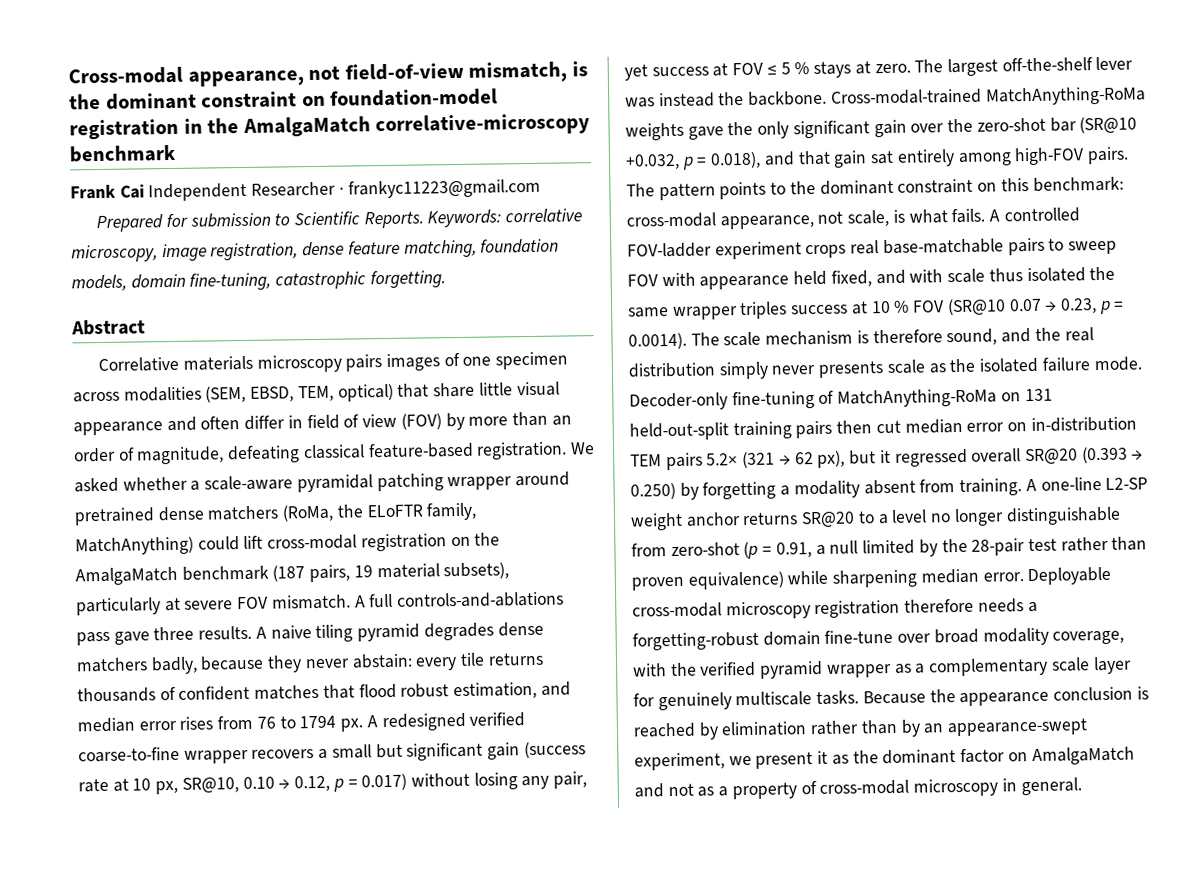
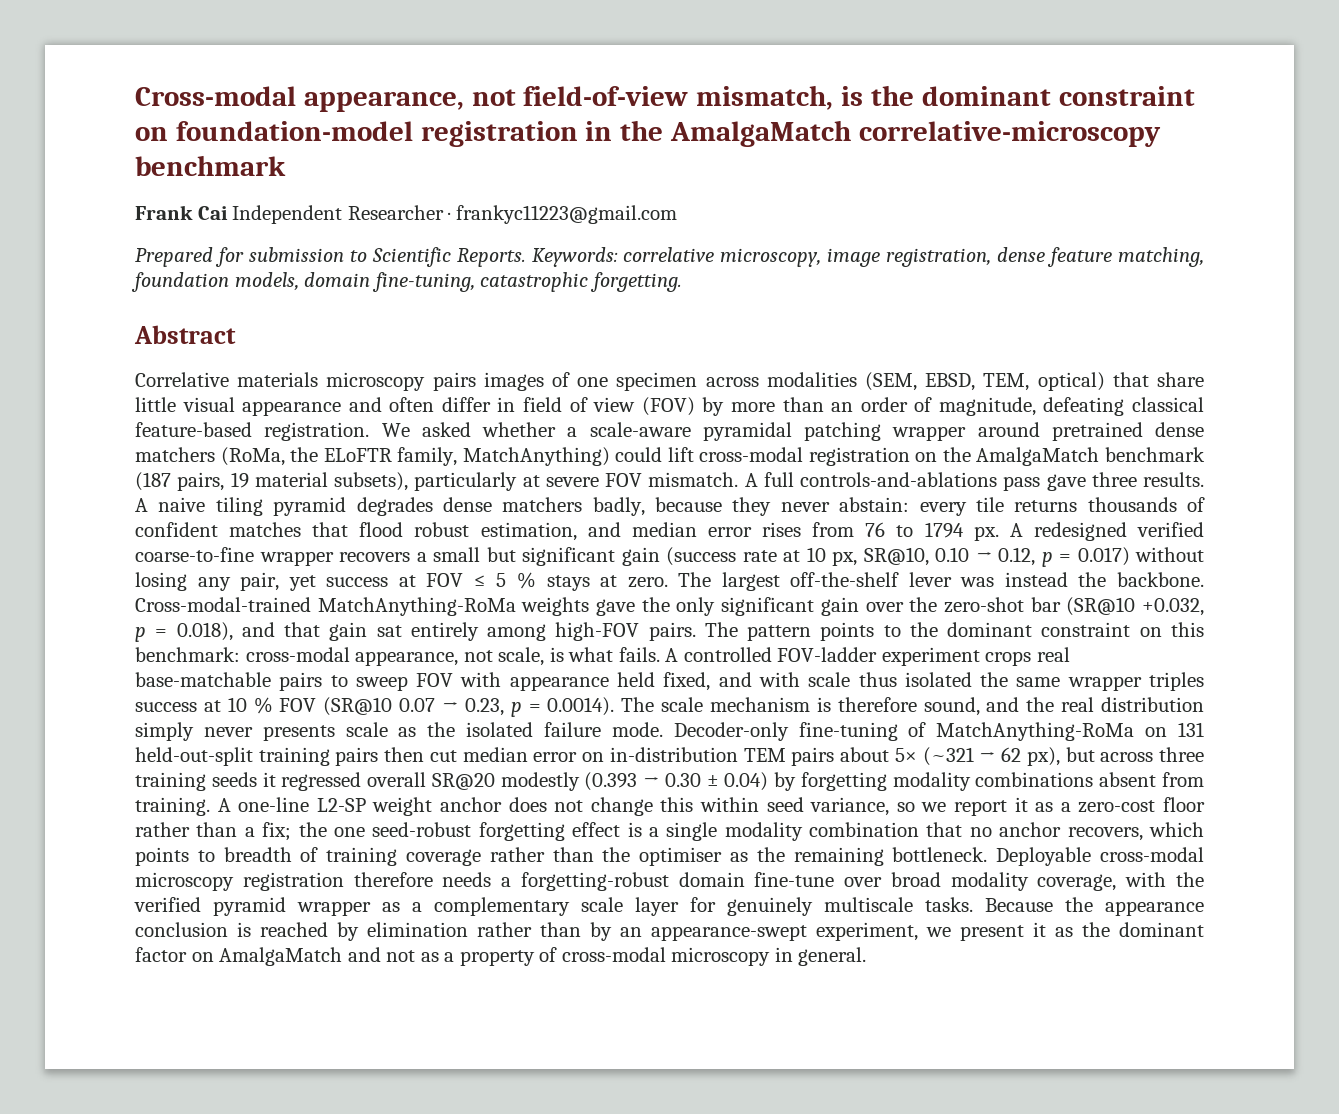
- Decoder-only fine-tuning of MatchAnything-RoMa on 131 held-out-split training pairs then cut median error on in-distribution TEM pairs 5.2× (321 → 62 px), but it regressed overall SR@20 (0.393 → 0.250) by forgetting a modality absent from training.
+ Decoder-only fine-tuning of MatchAnything-RoMa on 131 held-out-split training pairs then cut median error on in-distribution TEM pairs about 5× (~321 → 62 px), but across three training seeds it regressed overall SR@20 modestly (0.393 → 0.30 ± 0.04) by forgetting modality combinations absent from training.
- A one-line L2-SP weight anchor returns SR@20 to a level no longer distinguishable from zero-shot (p = 0.91, a null limited by the 28-pair test rather than proven equivalence) while sharpening median error.
+ A one-line L2-SP weight anchor does not change this within seed variance, so we report it as a zero-cost floor rather than a fix; the one seed-robust forgetting effect is a single modality combination that no anchor recovers, which points to breadth of training coverage rather than the optimiser as the remaining bottleneck.

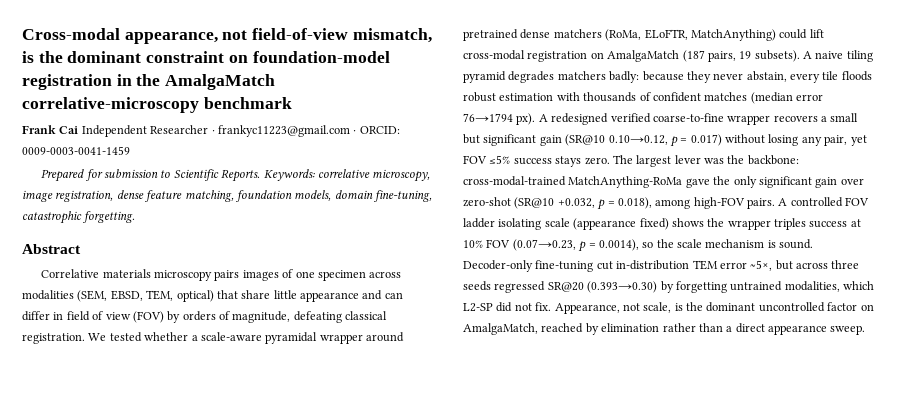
- Frank Cai Independent Researcher · frankyc11223@gmail.com
+ Frank Cai Independent Researcher · frankyc11223@gmail.com · ORCID: 0009-0003-0041-1459
- Correlative materials microscopy pairs images of one specimen across modalities (SEM, EBSD, TEM, optical) that share little visual appearance and often differ in field of view (FOV) by more than an order of magnitude, defeating classical feature-based registration.
+ Correlative materials microscopy pairs images of one specimen across modalities (SEM, EBSD, TEM, optical) that share little appearance and can differ in field of view (FOV) by orders of magnitude, defeating classical registration.
- We asked whether a scale-aware pyramidal patching wrapper around pretrained dense matchers (RoMa, the ELoFTR family, MatchAnything) could lift cross-modal registration on the AmalgaMatch benchmark (187 pairs, 19 material subsets), particularly at severe FOV mismatch. A full controls-and-ablations pass gave three results.
+ We tested whether a scale-aware pyramidal wrapper around pretrained dense matchers (RoMa, ELoFTR, MatchAnything) could lift cross-modal registration on AmalgaMatch (187 pairs, 19 subsets).
- A naive tiling pyramid degrades dense matchers badly, because they never abstain: every tile returns thousands of confident matches that flood robust estimation, and median error rises from 76 to 1794 px.
+ A naive tiling pyramid degrades matchers badly: because they never abstain, every tile floods robust estimation with thousands of confident matches (median error 76→1794 px).
- A redesigned verified coarse-to-fine wrapper recovers a small but significant gain (success rate at 10 px, SR@10, 0.10 → 0.12, p = 0.017) without losing any pair, yet success at FOV ≤ 5 % stays at zero.
+ A redesigned verified coarse-to-fine wrapper recovers a small but significant gain (SR@10 0.10→0.12, p = 0.017) without losing any pair, yet FOV ≤5% success stays zero.
- The largest off-the-shelf lever was instead the backbone. Cross-modal-trained MatchAnything-RoMa weights gave the only significant gain over the zero-shot bar (SR@10 +0.032, p = 0.018), and that gain sat entirely among high-FOV pairs. The pattern points to the dominant constraint on this benchmark: cross-modal appearance, not scale, is what fails. A controlled FOV-ladder experiment crops real base-matchable pairs to sweep FOV with appearance held fixed, and with scale thus isolated the same wrapper triples success at 10 % FOV (SR@10 0.07 → 0.23, p = 0.0014). The scale mechanism is therefore sound, and the real distribution simply never presents scale as the isolated failure mode. Decoder-only fine-tuning of MatchAnything-RoMa on 131 held-out-split training pairs then cut median error on in-distribution TEM pairs about 5× (~321 → 62 px), but across three training seeds it regressed overall SR@20 modestly (0.393 → 0.30 ± 0.04) by forgetting modality combinations absent from training. A one-line L2-SP weight anchor does not change this within seed variance, so we report it as a zero-cost floor rather than a fix; the one seed-robust forgetting effect is a single modality combination that no anchor recovers, which points to breadth of training coverage rather than the optimiser as the remaining bottleneck. Deployable cross-modal microscopy registration therefore needs a forgetting-robust domain fine-tune over broad modality coverage, with the verified pyramid wrapper as a complementary scale layer for genuinely multiscale tasks. Because the appearance conclusion is reached by elimination rather than by an appearance-swept experiment, we present it as the dominant factor on AmalgaMatch and not as a property of cross-modal microscopy in general.
+ The largest lever was the backbone: cross-modal-trained MatchAnything-RoMa gave the only significant gain over zero-shot (SR@10 +0.032, p = 0.018), among high-FOV pairs. A controlled FOV ladder isolating scale (appearance fixed) shows the wrapper triples success at 10% FOV (0.07→0.23, p = 0.0014), so the scale mechanism is sound. Decoder-only fine-tuning cut in-distribution TEM error ~5×, but across three seeds regressed SR@20 (0.393→0.30) by forgetting untrained modalities, which L2-SP did not fix. Appearance, not scale, is the dominant uncontrolled factor on AmalgaMatch, reached by elimination rather than a direct appearance sweep.

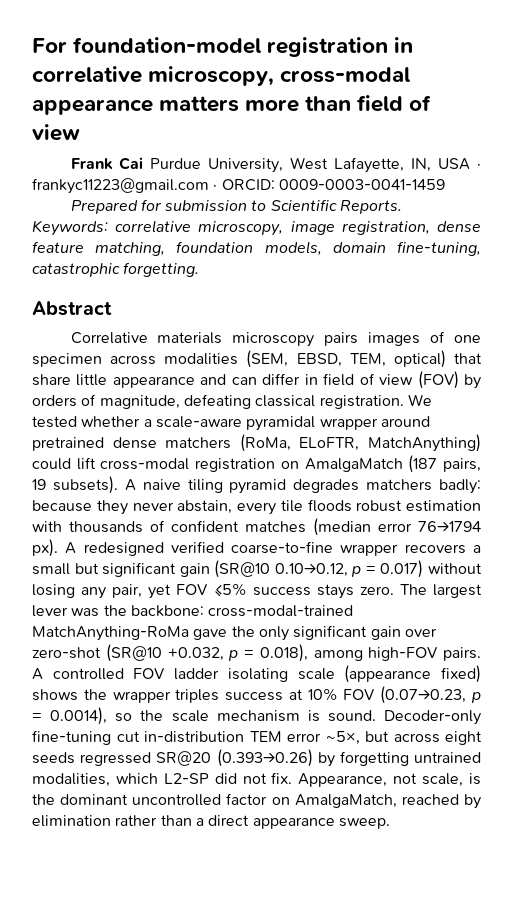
- Cross-modal appearance, not field-of-view mismatch, is the dominant constraint on foundation-model registration in the AmalgaMatch correlative-microscopy benchmark
- Frank Cai Independent Researcher · frankyc11223@gmail.com · ORCID: 0009-0003-0041-1459
+ For foundation-model registration in correlative microscopy, cross-modal appearance matters more than field of view
+ Frank Cai Purdue University, West Lafayette, IN, USA · frankyc11223@gmail.com · ORCID: 0009-0003-0041-1459
- Decoder-only fine-tuning cut in-distribution TEM error ~5×, but across three seeds regressed SR@20 (0.393→0.30) by forgetting untrained modalities, which L2-SP did not fix.
+ Decoder-only fine-tuning cut in-distribution TEM error ~5×, but across eight seeds regressed SR@20 (0.393→0.26) by forgetting untrained modalities, which L2-SP did not fix.

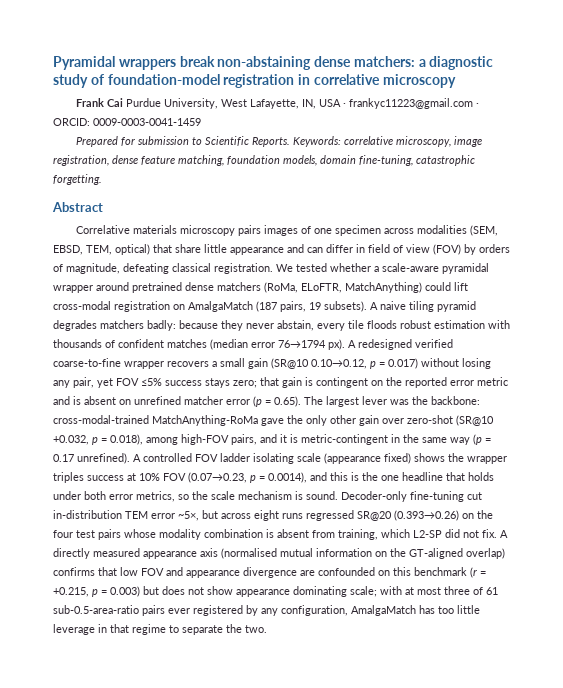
- For foundation-model registration in correlative microscopy, cross-modal appearance matters more than field of view
+ Pyramidal wrappers break non-abstaining dense matchers: a diagnostic study of foundation-model registration in correlative microscopy
- A redesigned verified coarse-to-fine wrapper recovers a small but significant gain (SR@10 0.10→0.12, p = 0.017) without losing any pair, yet FOV ≤5% success stays zero. The largest lever was the backbone: cross-modal-trained MatchAnything-RoMa gave the only significant gain over zero-shot (SR@10 +0.032, p = 0.018), among high-FOV pairs.
+ A redesigned verified coarse-to-fine wrapper recovers a small gain (SR@10 0.10→0.12, p = 0.017) without losing any pair, yet FOV ≤5% success stays zero; that gain is contingent on the reported error metric and is absent on unrefined matcher error (p = 0.65). The largest lever was the backbone: cross-modal-trained MatchAnything-RoMa gave the only other gain over zero-shot (SR@10 +0.032, p = 0.018), among high-FOV pairs, and it is metric-contingent in the same way (p = 0.17 unrefined).
- A controlled FOV ladder isolating scale (appearance fixed) shows the wrapper triples success at 10% FOV (0.07→0.23, p = 0.0014), so the scale mechanism is sound.
+ A controlled FOV ladder isolating scale (appearance fixed) shows the wrapper triples success at 10% FOV (0.07→0.23, p = 0.0014), and this is the one headline that holds under both error metrics, so the scale mechanism is sound.
- Decoder-only fine-tuning cut in-distribution TEM error ~5×, but across eight seeds regressed SR@20 (0.393→0.26) by forgetting untrained modalities, which L2-SP did not fix.
+ Decoder-only fine-tuning cut in-distribution TEM error ~5×, but across eight runs regressed SR@20 (0.393→0.26) on the four test pairs whose modality combination is absent from training, which L2-SP did not fix.
- Appearance, not scale, is the dominant uncontrolled factor on AmalgaMatch, reached by elimination rather than a direct appearance sweep.
+ A directly measured appearance axis (normalised mutual information on the GT-aligned overlap) confirms that low FOV and appearance divergence are confounded on this benchmark (r = +0.215, p = 0.003) but does not show appearance dominating scale; with at most three of 61 sub-0.5-area-ratio pairs ever registered by any configuration, AmalgaMatch has too little leverage in that regime to separate the two.

